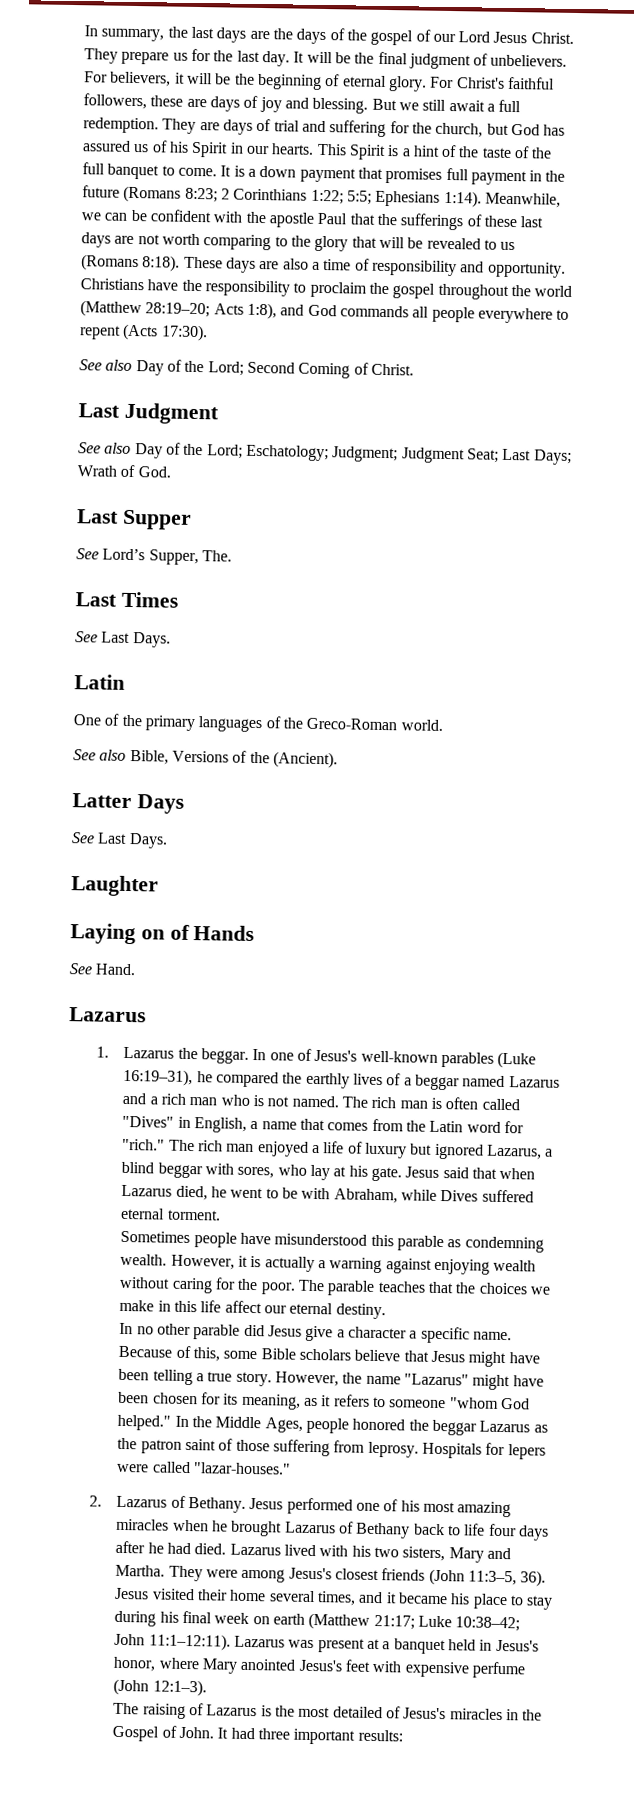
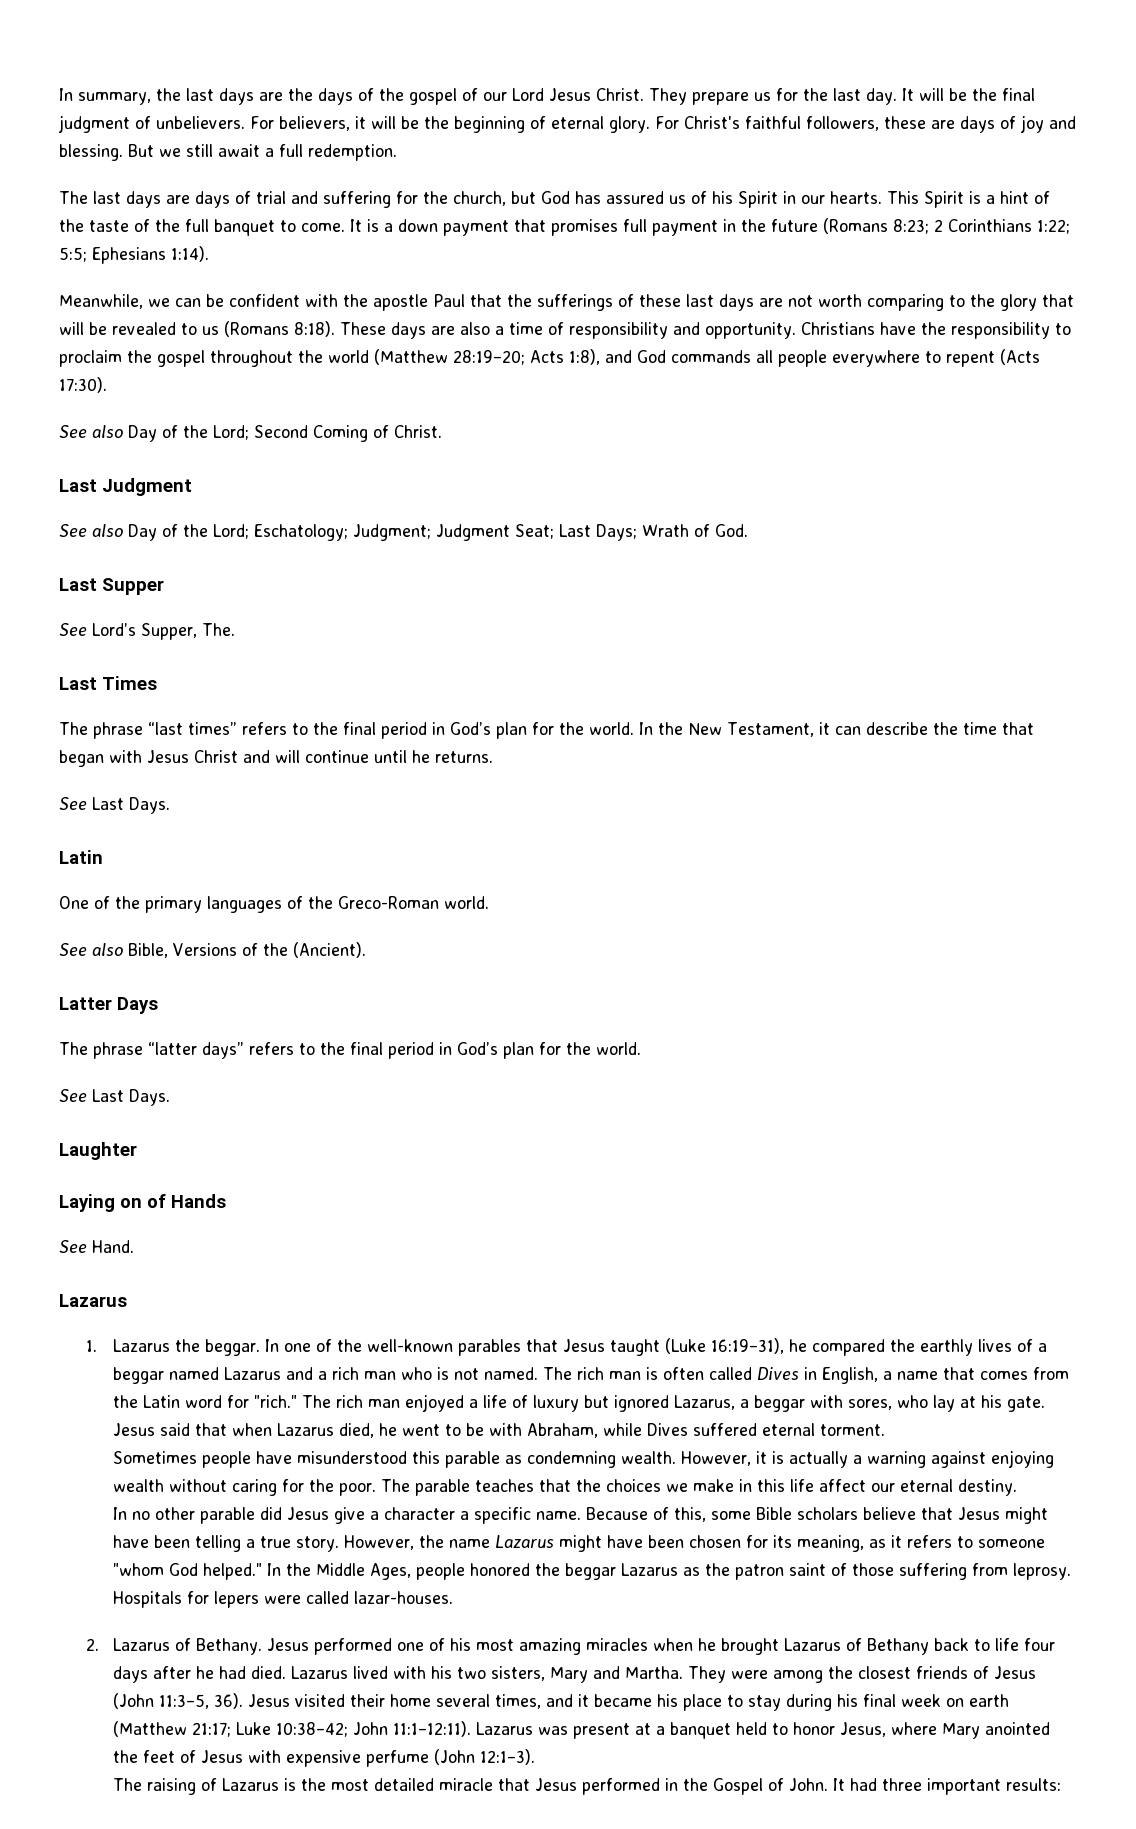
- But we still await a full redemption. They are days of trial and suffering for the church, but God has assured us of his Spirit in our hearts.
+ But we still await a full redemption.
+ The last days are days of trial and suffering for the church, but God has assured us of his Spirit in our hearts.
- It is a down payment that promises full payment in the future (Romans 8:23; 2 Corinthians 1:22; 5:5; Ephesians 1:14). Meanwhile, we can be confident with the apostle Paul that the sufferings of these last days are not worth comparing to the glory that will be revealed to us (Romans 8:18).
+ It is a down payment that promises full payment in the future (Romans 8:23; 2 Corinthians 1:22; 5:5; Ephesians 1:14).
+ Meanwhile, we can be confident with the apostle Paul that the sufferings of these last days are not worth comparing to the glory that will be revealed to us (Romans 8:18).
+ The phrase “last times” refers to the final period in God’s plan for the world. In the New Testament, it can describe the time that began with Jesus Christ and will continue until he returns.
+ The phrase “latter days” refers to the final period in God’s plan for the world.
- In one of Jesus's well-known parables (Luke 16:19–31), he compared the earthly lives of a beggar named Lazarus and a rich man who is not named.
+ In one of the well-known parables that Jesus taught (Luke 16:19–31), he compared the earthly lives of a beggar named Lazarus and a rich man who is not named.
- The rich man is often called "Dives" in English, a name that comes from the Latin word for "rich."
+ The rich man is often called Dives in English, a name that comes from the Latin word for "rich."
- The rich man enjoyed a life of luxury but ignored Lazarus, a blind beggar with sores, who lay at his gate.
+ The rich man enjoyed a life of luxury but ignored Lazarus, a beggar with sores, who lay at his gate.
- However, the name "Lazarus" might have been chosen for its meaning, as it refers to someone "whom God helped."
+ However, the name Lazarus might have been chosen for its meaning, as it refers to someone "whom God helped."
- Hospitals for lepers were called "lazar-houses."
+ Hospitals for lepers were called lazar-houses.
- They were among Jesus's closest friends (John 11:3–5, 36).
+ They were among the closest friends of Jesus (John 11:3–5, 36).
- Lazarus was present at a banquet held in Jesus's honor, where Mary anointed Jesus's feet with expensive perfume (John 12:1–3).
+ Lazarus was present at a banquet held to honor Jesus, where Mary anointed the feet of Jesus with expensive perfume (John 12:1–3).
- The raising of Lazarus is the most detailed of Jesus's miracles in the Gospel of John.
+ The raising of Lazarus is the most detailed miracle that Jesus performed in the Gospel of John.

